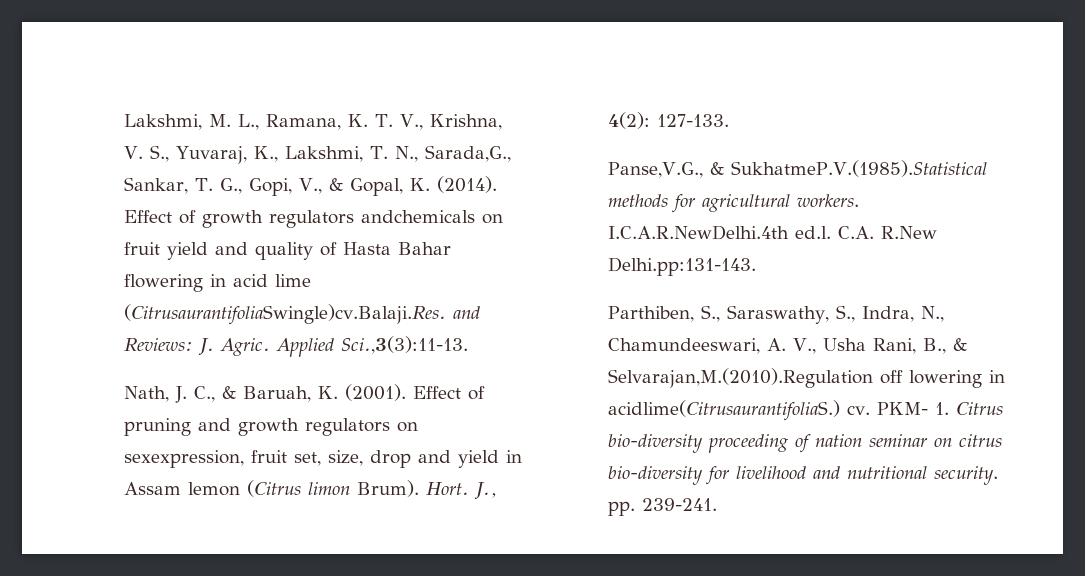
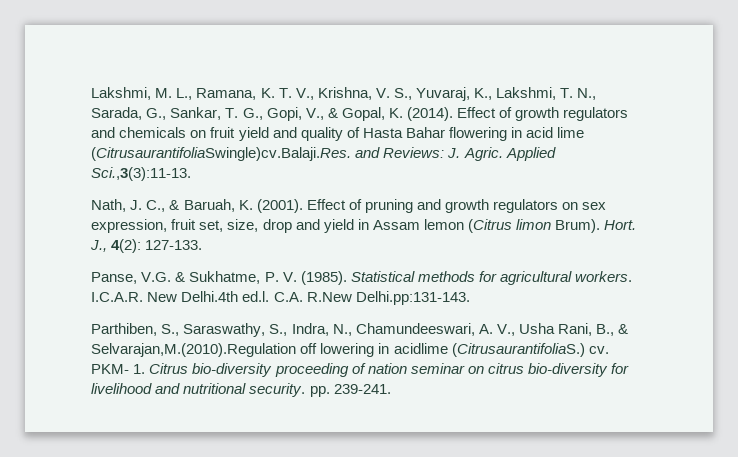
- Lakshmi, M. L., Ramana, K. T. V., Krishna, V. S., Yuvaraj, K., Lakshmi, T. N., Sarada,G., Sankar, T. G., Gopi, V., & Gopal, K. (2014).
+ Lakshmi, M. L., Ramana, K. T. V., Krishna, V. S., Yuvaraj, K., Lakshmi, T. N., Sarada, G., Sankar, T. G., Gopi, V., & Gopal, K. (2014).
- Effect of growth regulators andchemicals on fruit yield and quality of Hasta Bahar flowering in acid lime (CitrusaurantifoliaSwingle)cv.Balaji.Res. and Reviews: J. Agric.
+ Effect of growth regulators and chemicals on fruit yield and quality of Hasta Bahar flowering in acid lime (CitrusaurantifoliaSwingle)cv.Balaji.Res. and Reviews: J. Agric.
- Effect of pruning and growth regulators on sexexpression, fruit set, size, drop and yield in Assam lemon (Citrus limon Brum).
+ Effect of pruning and growth regulators on sex expression, fruit set, size, drop and yield in Assam lemon (Citrus limon Brum).
- Panse,V.G., & SukhatmeP.V.(1985).Statistical methods for agricultural workers.
+ Panse, V.G. & Sukhatme, P. V. (1985). Statistical methods for agricultural workers.
- I.C.A.R.NewDelhi.4th ed.l. C.A. R.New Delhi.pp:131-143.
+ I.C.A.R. New Delhi.4th ed.l. C.A. R.New Delhi.pp:131-143.
- Parthiben, S., Saraswathy, S., Indra, N., Chamundeeswari, A. V., Usha Rani, B., & Selvarajan,M.(2010).Regulation off lowering in acidlime(CitrusaurantifoliaS.) cv.
+ Parthiben, S., Saraswathy, S., Indra, N., Chamundeeswari, A. V., Usha Rani, B., & Selvarajan,M.(2010).Regulation off lowering in acidlime (CitrusaurantifoliaS.) cv.

